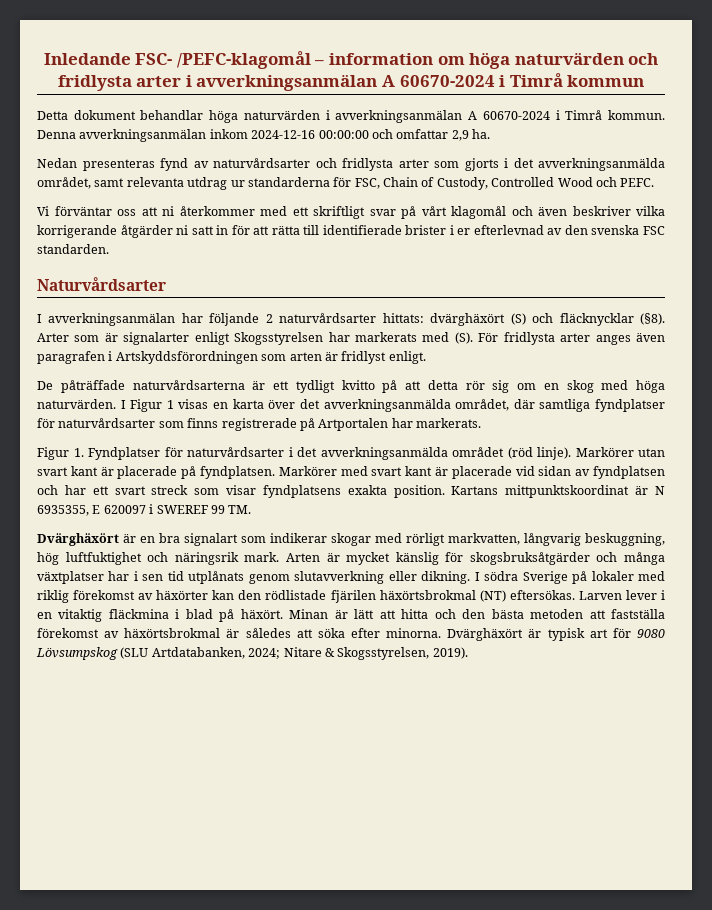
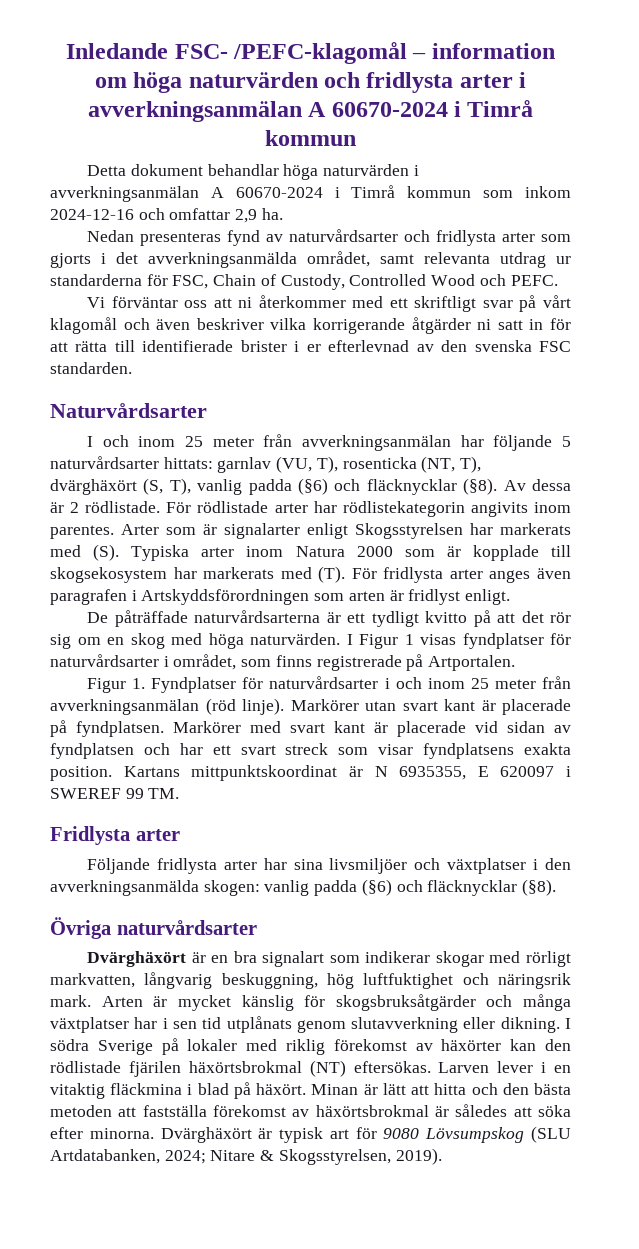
- Detta dokument behandlar höga naturvärden i avverkningsanmälan A 60670-2024 i Timrå kommun. Denna avverkningsanmälan inkom 2024-12-16 00:00:00 och omfattar 2,9 ha.
+ Detta dokument behandlar höga naturvärden i avverkningsanmälan A 60670-2024 i Timrå kommun som inkom 2024-12-16 och omfattar 2,9 ha.
- I avverkningsanmälan har följande 2 naturvårdsarter hittats: dvärghäxört (S) och fläcknycklar (§8).
+ I och inom 25 meter från avverkningsanmälan har följande 5 naturvårdsarter hittats: garnlav (VU, T), rosenticka (NT, T), dvärghäxört (S, T), vanlig padda (§6) och fläcknycklar (§8). Av dessa är 2 rödlistade. För rödlistade arter har rödlistekategorin angivits inom parentes.
- Arter som är signalarter enligt Skogsstyrelsen har markerats med (S). För fridlysta arter anges även paragrafen i Artskyddsförordningen som arten är fridlyst enligt.
+ Arter som är signalarter enligt Skogsstyrelsen har markerats med (S). Typiska arter inom Natura 2000 som är kopplade till skogsekosystem har markerats med (T). För fridlysta arter anges även paragrafen i Artskyddsförordningen som arten är fridlyst enligt.
- De påträffade naturvårdsarterna är ett tydligt kvitto på att detta rör sig om en skog med höga naturvärden.
+ De påträffade naturvårdsarterna är ett tydligt kvitto på att det rör sig om en skog med höga naturvärden.
- I Figur 1 visas en karta över det avverkningsanmälda området, där samtliga fyndplatser för naturvårdsarter som finns registrerade på Artportalen har markerats.
+ I Figur 1 visas fyndplatser för naturvårdsarter i området, som finns registrerade på Artportalen.
- Figur 1. Fyndplatser för naturvårdsarter i det avverkningsanmälda området (röd linje).
+ Figur 1. Fyndplatser för naturvårdsarter i och inom 25 meter från avverkningsanmälan (röd linje).
+ Fridlysta arter
+ Följande fridlysta arter har sina livsmiljöer och växtplatser i den avverkningsanmälda skogen: vanlig padda (§6) och fläcknycklar (§8).
+ Övriga naturvårdsarter

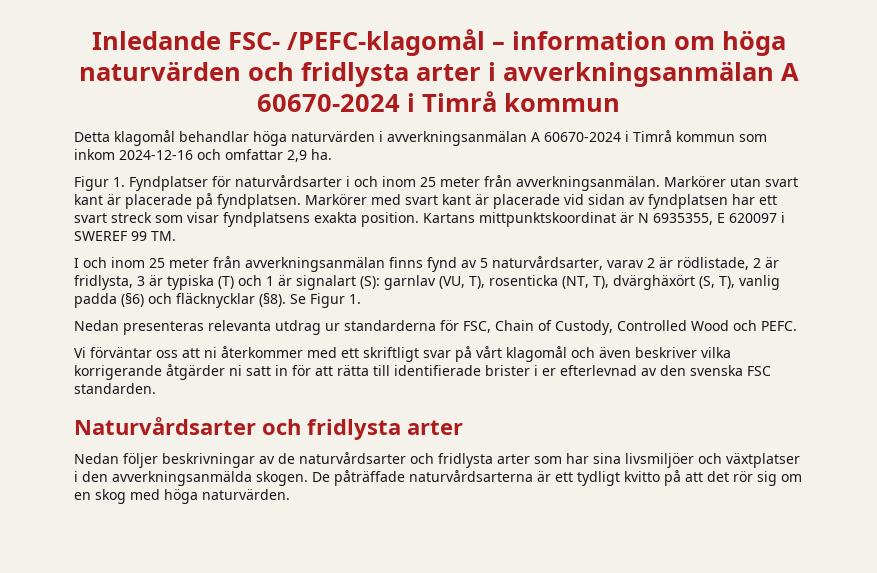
- Detta dokument behandlar höga naturvärden i avverkningsanmälan A 60670-2024 i Timrå kommun som inkom 2024-12-16 och omfattar 2,9 ha.
+ Detta klagomål behandlar höga naturvärden i avverkningsanmälan A 60670-2024 i Timrå kommun som inkom 2024-12-16 och omfattar 2,9 ha.
- Nedan presenteras fynd av naturvårdsarter och fridlysta arter som gjorts i det avverkningsanmälda området, samt relevanta utdrag ur standarderna för FSC, Chain of Custody, Controlled Wood och PEFC.
+ Figur 1. Fyndplatser för naturvårdsarter i och inom 25 meter från avverkningsanmälan. Markörer utan svart kant är placerade på fyndplatsen. Markörer med svart kant är placerade vid sidan av fyndplatsen har ett svart streck som visar fyndplatsens exakta position. Kartans mittpunktskoordinat är N 6935355, E 620097 i SWEREF 99 TM.
+ I och inom 25 meter från avverkningsanmälan finns fynd av 5 naturvårdsarter, varav 2 är rödlistade, 2 är fridlysta, 3 är typiska (T) och 1 är signalart (S): garnlav (VU, T), rosenticka (NT, T), dvärghäxört (S, T), vanlig padda (§6) och fläcknycklar (§8). Se Figur 1.
+ Nedan presenteras relevanta utdrag ur standarderna för FSC, Chain of Custody, Controlled Wood och PEFC.
- Naturvårdsarter
- I och inom 25 meter från avverkningsanmälan har följande 5 naturvårdsarter hittats: garnlav (VU, T), rosenticka (NT, T), dvärghäxört (S, T), vanlig padda (§6) och fläcknycklar (§8). Av dessa är 2 rödlistade. För rödlistade arter har rödlistekategorin angivits inom parentes. Arter som är signalarter enligt Skogsstyrelsen har markerats med (S). Typiska arter inom Natura 2000 som är kopplade till skogsekosystem har markerats med (T). För fridlysta arter anges även paragrafen i Artskyddsförordningen som arten är fridlyst enligt.
- De påträffade naturvårdsarterna är ett tydligt kvitto på att det rör sig om en skog med höga naturvärden. I Figur 1 visas fyndplatser för naturvårdsarter i området, som finns registrerade på Artportalen.
- Figur 1. Fyndplatser för naturvårdsarter i och inom 25 meter från avverkningsanmälan (röd linje). Markörer utan svart kant är placerade på fyndplatsen. Markörer med svart kant är placerade vid sidan av fyndplatsen och har ett svart streck som visar fyndplatsens exakta position. Kartans mittpunktskoordinat är N 6935355, E 620097 i SWEREF 99 TM.
- Fridlysta arter
- Följande fridlysta arter har sina livsmiljöer och växtplatser i den avverkningsanmälda skogen: vanlig padda (§6) och fläcknycklar (§8).
- Övriga naturvårdsarter
- Dvärghäxört är en bra signalart som indikerar skogar med rörligt markvatten, långvarig beskuggning, hög luftfuktighet och näringsrik mark. Arten är mycket känslig för skogsbruksåtgärder och många växtplatser har i sen tid utplånats genom slutavverkning eller dikning. I södra Sverige på lokaler med riklig förekomst av häxörter kan den rödlistade fjärilen häxörtsbrokmal (NT) eftersökas. Larven lever i en vitaktig fläckmina i blad på häxört. Minan är lätt att hitta och den bästa metoden att fastställa förekomst av häxörtsbrokmal är således att söka efter minorna. Dvärghäxört är typisk art för 9080 Lövsumpskog (SLU Artdatabanken, 2024; Nitare & Skogsstyrelsen, 2019).
+ Naturvårdsarter och fridlysta arter
+ Nedan följer beskrivningar av de naturvårdsarter och fridlysta arter som har sina livsmiljöer och växtplatser i den avverkningsanmälda skogen. De påträffade naturvårdsarterna är ett tydligt kvitto på att det rör sig om en skog med höga naturvärden.

